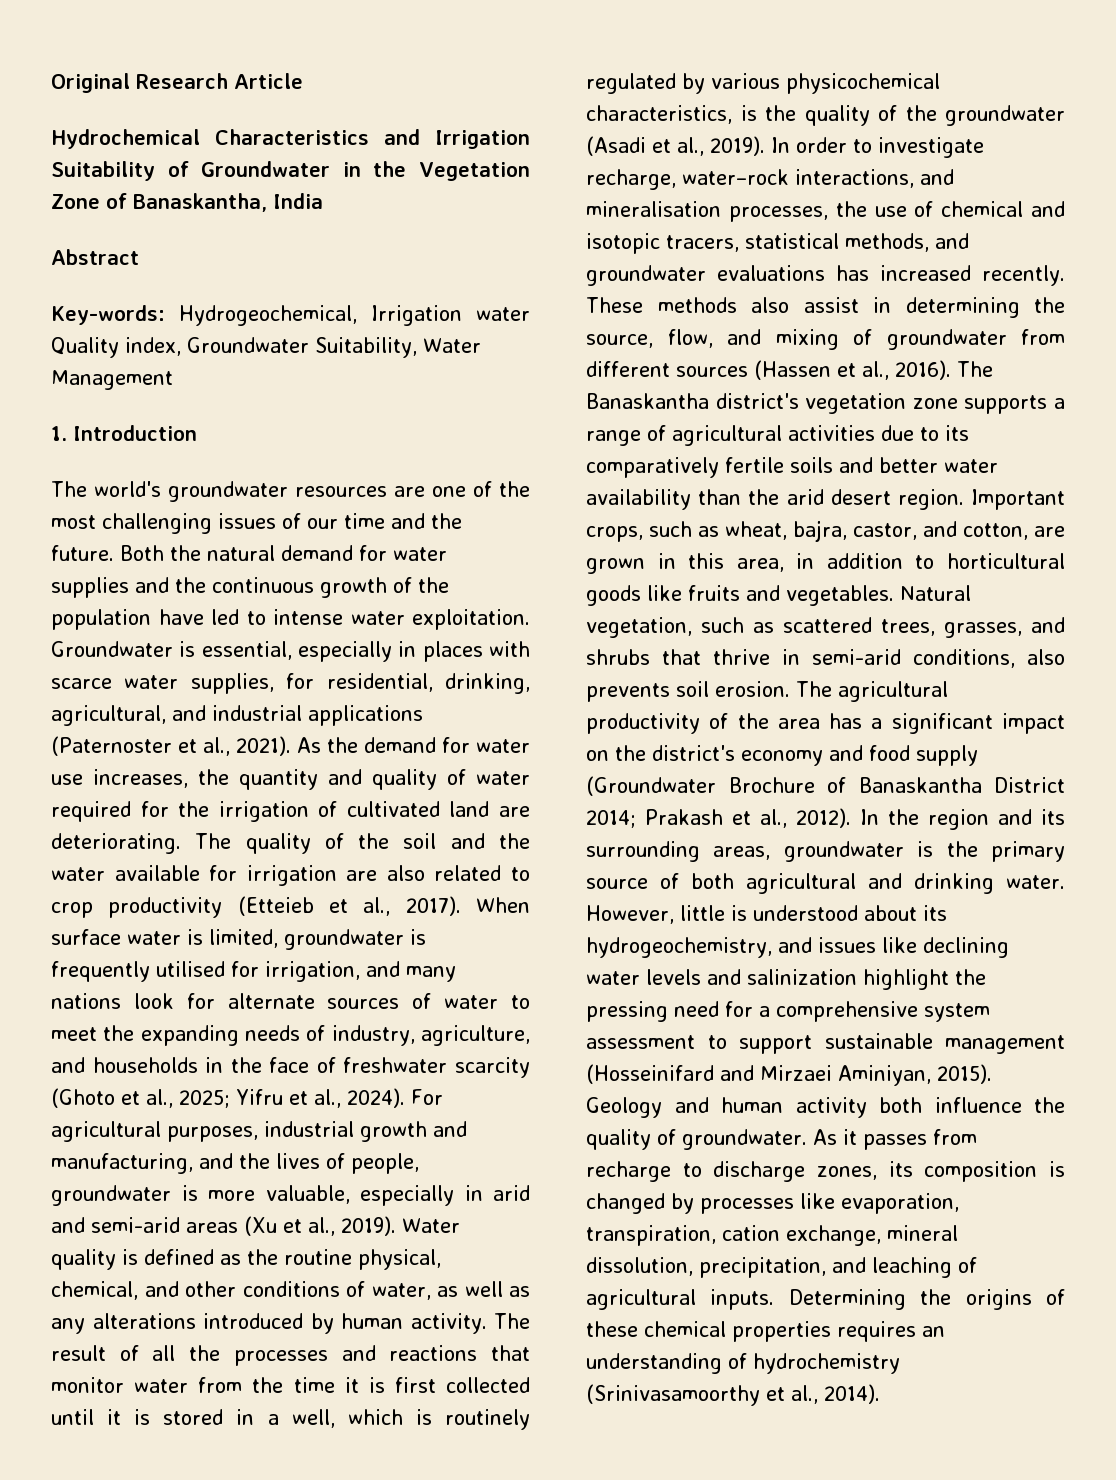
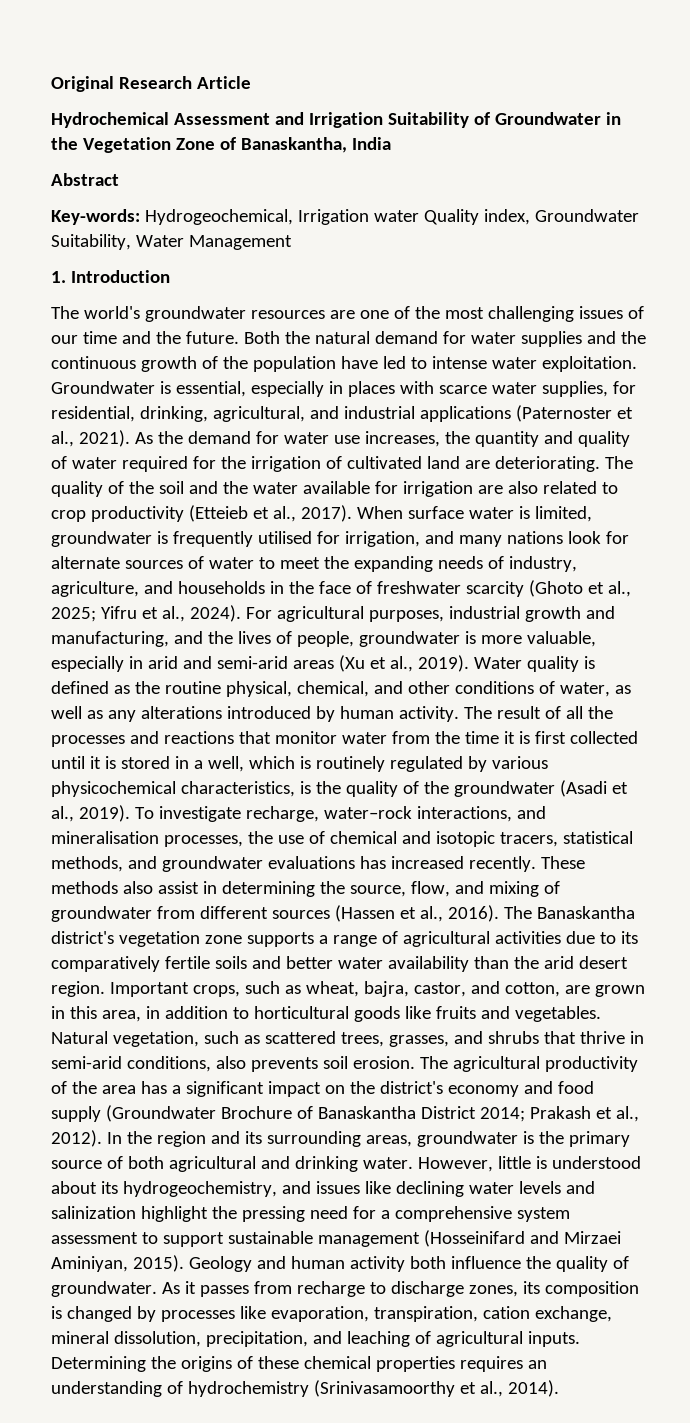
- Hydrochemical Characteristics and Irrigation Suitability of Groundwater in the Vegetation Zone of Banaskantha, India
+ Hydrochemical Assessment and Irrigation Suitability of Groundwater in the Vegetation Zone of Banaskantha, India
- In order to investigate recharge, water–rock interactions, and mineralisation processes, the use of chemical and isotopic tracers, statistical methods, and groundwater evaluations has increased recently.
+ To investigate recharge, water–rock interactions, and mineralisation processes, the use of chemical and isotopic tracers, statistical methods, and groundwater evaluations has increased recently.

